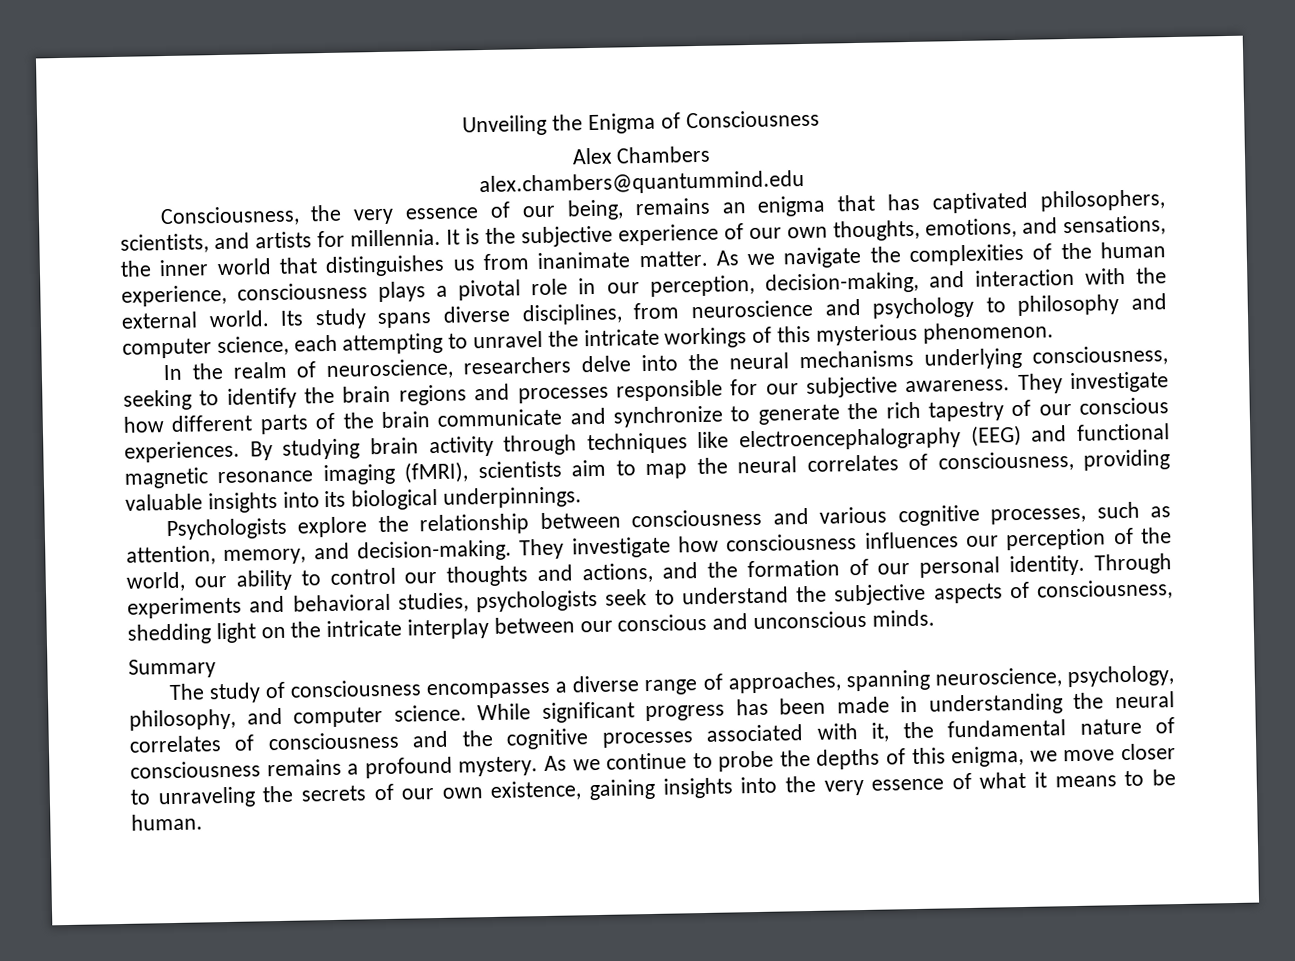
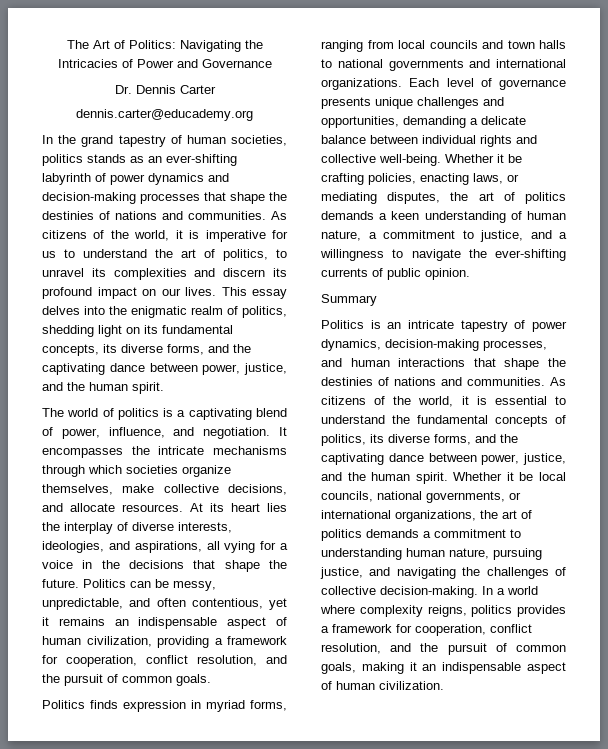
- Unveiling the Enigma of Consciousness
- Alex Chambers
- alex.chambers@quantummind.edu
- Consciousness, the very essence of our being, remains an enigma that has captivated philosophers, scientists, and artists for millennia. It is the subjective experience of our own thoughts, emotions, and sensations, the inner world that distinguishes us from inanimate matter. As we navigate the complexities of the human experience, consciousness plays a pivotal role in our perception, decision-making, and interaction with the external world. Its study spans diverse disciplines, from neuroscience and psychology to philosophy and computer science, each attempting to unravel the intricate workings of this mysterious phenomenon.
- In the realm of neuroscience, researchers delve into the neural mechanisms underlying consciousness, seeking to identify the brain regions and processes responsible for our subjective awareness. They investigate how different parts of the brain communicate and synchronize to generate the rich tapestry of our conscious experiences. By studying brain activity through techniques like electroencephalography (EEG) and functional magnetic resonance imaging (fMRI), scientists aim to map the neural correlates of consciousness, providing valuable insights into its biological underpinnings.
- Psychologists explore the relationship between consciousness and various cognitive processes, such as attention, memory, and decision-making. They investigate how consciousness influences our perception of the world, our ability to control our thoughts and actions, and the formation of our personal identity. Through experiments and behavioral studies, psychologists seek to understand the subjective aspects of consciousness, shedding light on the intricate interplay between our conscious and unconscious minds.
+ The Art of Politics: Navigating the Intricacies of Power and Governance
+ Dr. Dennis Carter
+ dennis.carter@educademy.org
+ In the grand tapestry of human societies, politics stands as an ever-shifting labyrinth of power dynamics and decision-making processes that shape the destinies of nations and communities. As citizens of the world, it is imperative for us to understand the art of politics, to unravel its complexities and discern its profound impact on our lives. This essay delves into the enigmatic realm of politics, shedding light on its fundamental concepts, its diverse forms, and the captivating dance between power, justice, and the human spirit.
+ The world of politics is a captivating blend of power, influence, and negotiation. It encompasses the intricate mechanisms through which societies organize themselves, make collective decisions, and allocate resources. At its heart lies the interplay of diverse interests, ideologies, and aspirations, all vying for a voice in the decisions that shape the future. Politics can be messy, unpredictable, and often contentious, yet it remains an indispensable aspect of human civilization, providing a framework for cooperation, conflict resolution, and the pursuit of common goals.
+ Politics finds expression in myriad forms, ranging from local councils and town halls to national governments and international organizations. Each level of governance presents unique challenges and opportunities, demanding a delicate balance between individual rights and collective well-being. Whether it be crafting policies, enacting laws, or mediating disputes, the art of politics demands a keen understanding of human nature, a commitment to justice, and a willingness to navigate the ever-shifting currents of public opinion.
  Summary
- The study of consciousness encompasses a diverse range of approaches, spanning neuroscience, psychology, philosophy, and computer science. While significant progress has been made in understanding the neural correlates of consciousness and the cognitive processes associated with it, the fundamental nature of consciousness remains a profound mystery. As we continue to probe the depths of this enigma, we move closer to unraveling the secrets of our own existence, gaining insights into the very essence of what it means to be human.
+ Politics is an intricate tapestry of power dynamics, decision-making processes, and human interactions that shape the destinies of nations and communities. As citizens of the world, it is essential to understand the fundamental concepts of politics, its diverse forms, and the captivating dance between power, justice, and the human spirit. Whether it be local councils, national governments, or international organizations, the art of politics demands a commitment to understanding human nature, pursuing justice, and navigating the challenges of collective decision-making. In a world where complexity reigns, politics provides a framework for cooperation, conflict resolution, and the pursuit of common goals, making it an indispensable aspect of human civilization.

